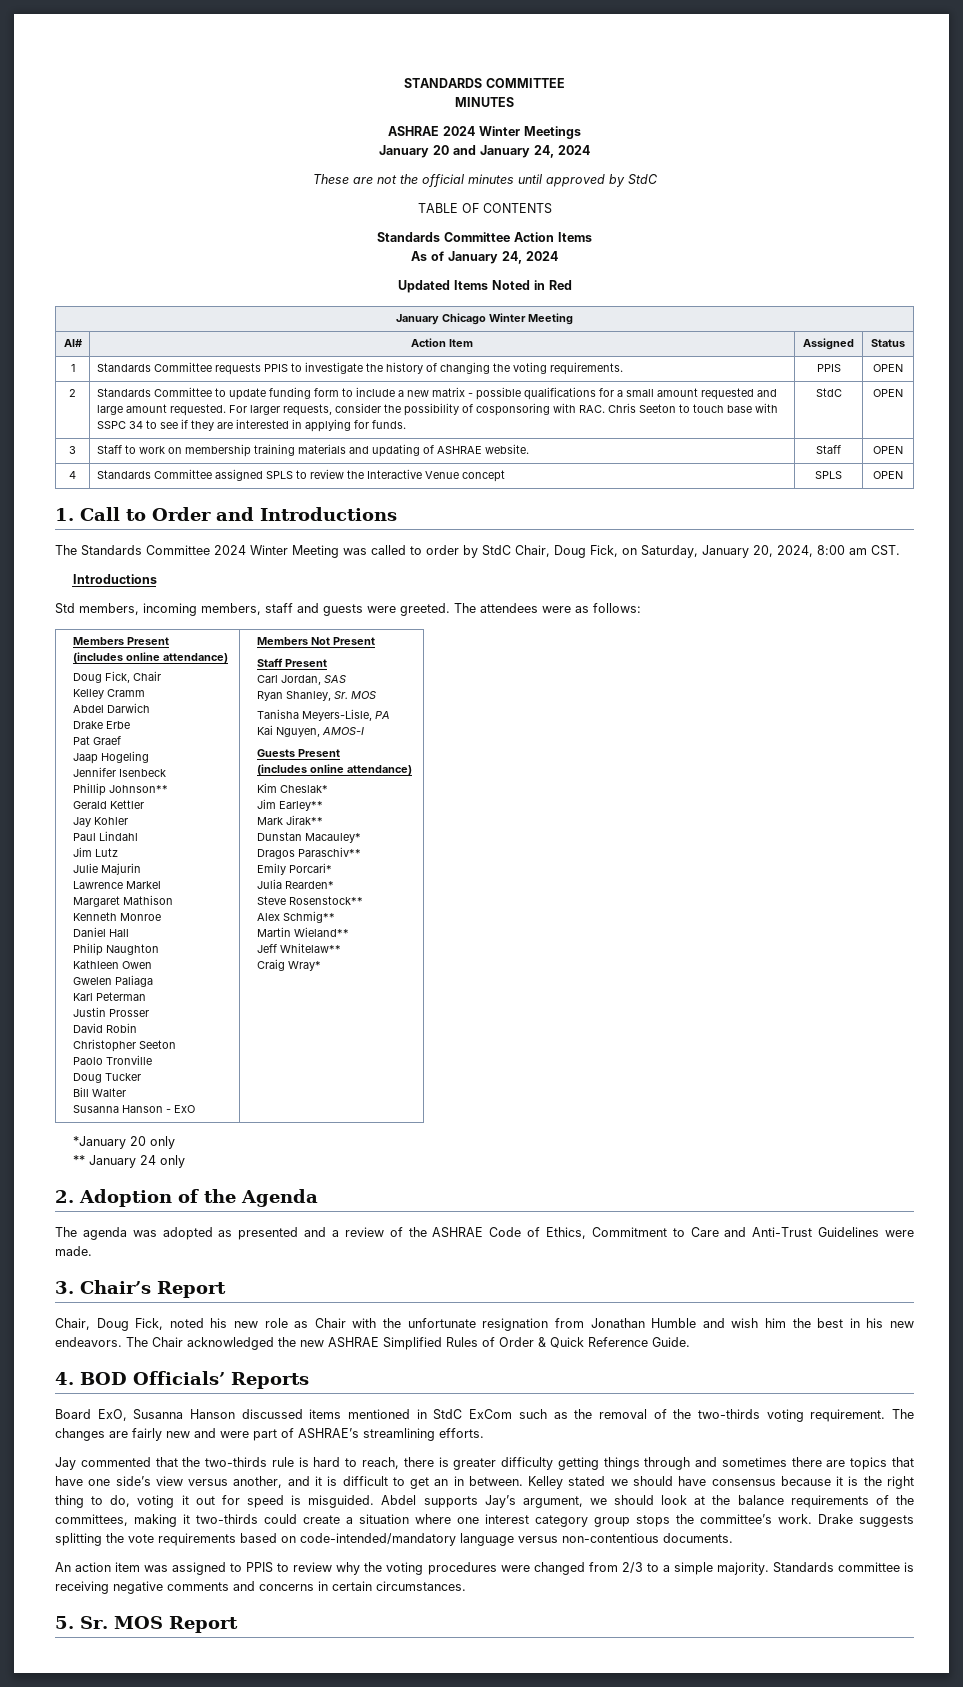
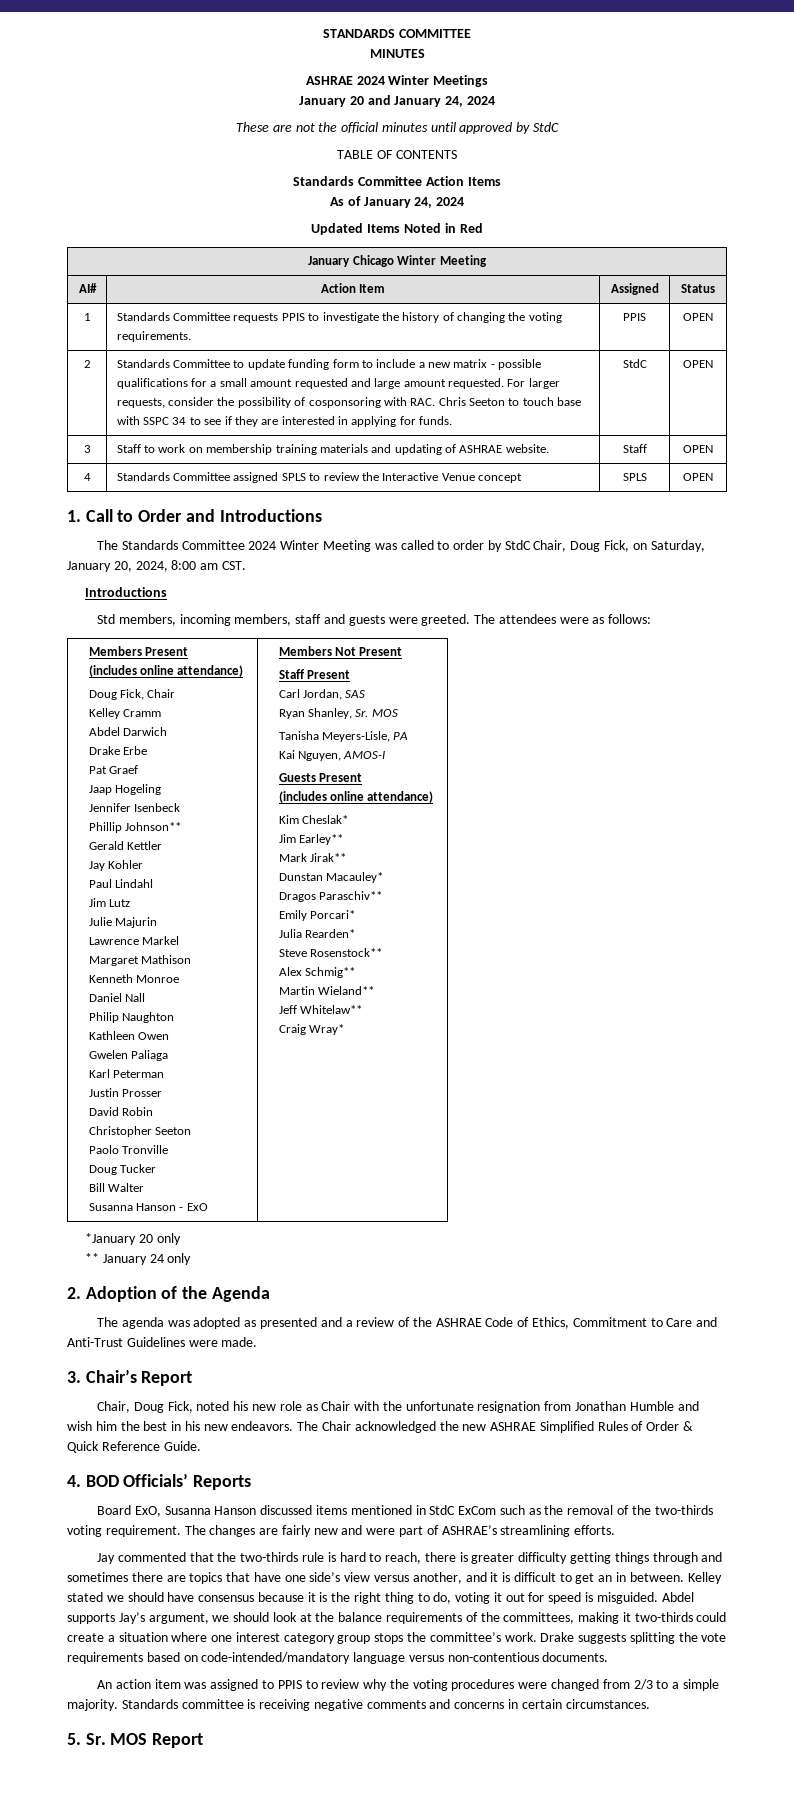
- Daniel Hall
+ Daniel Nall

